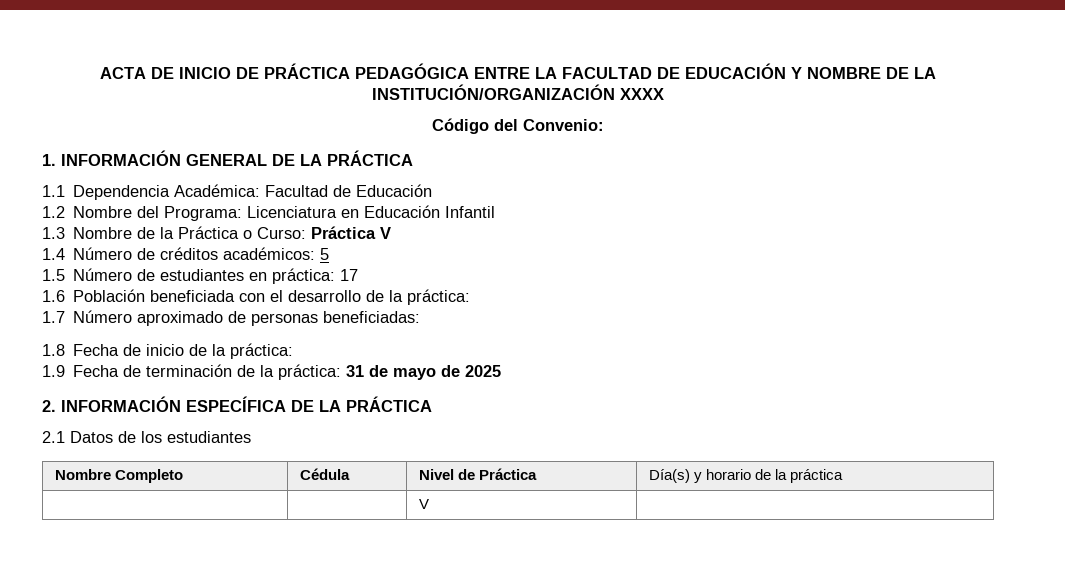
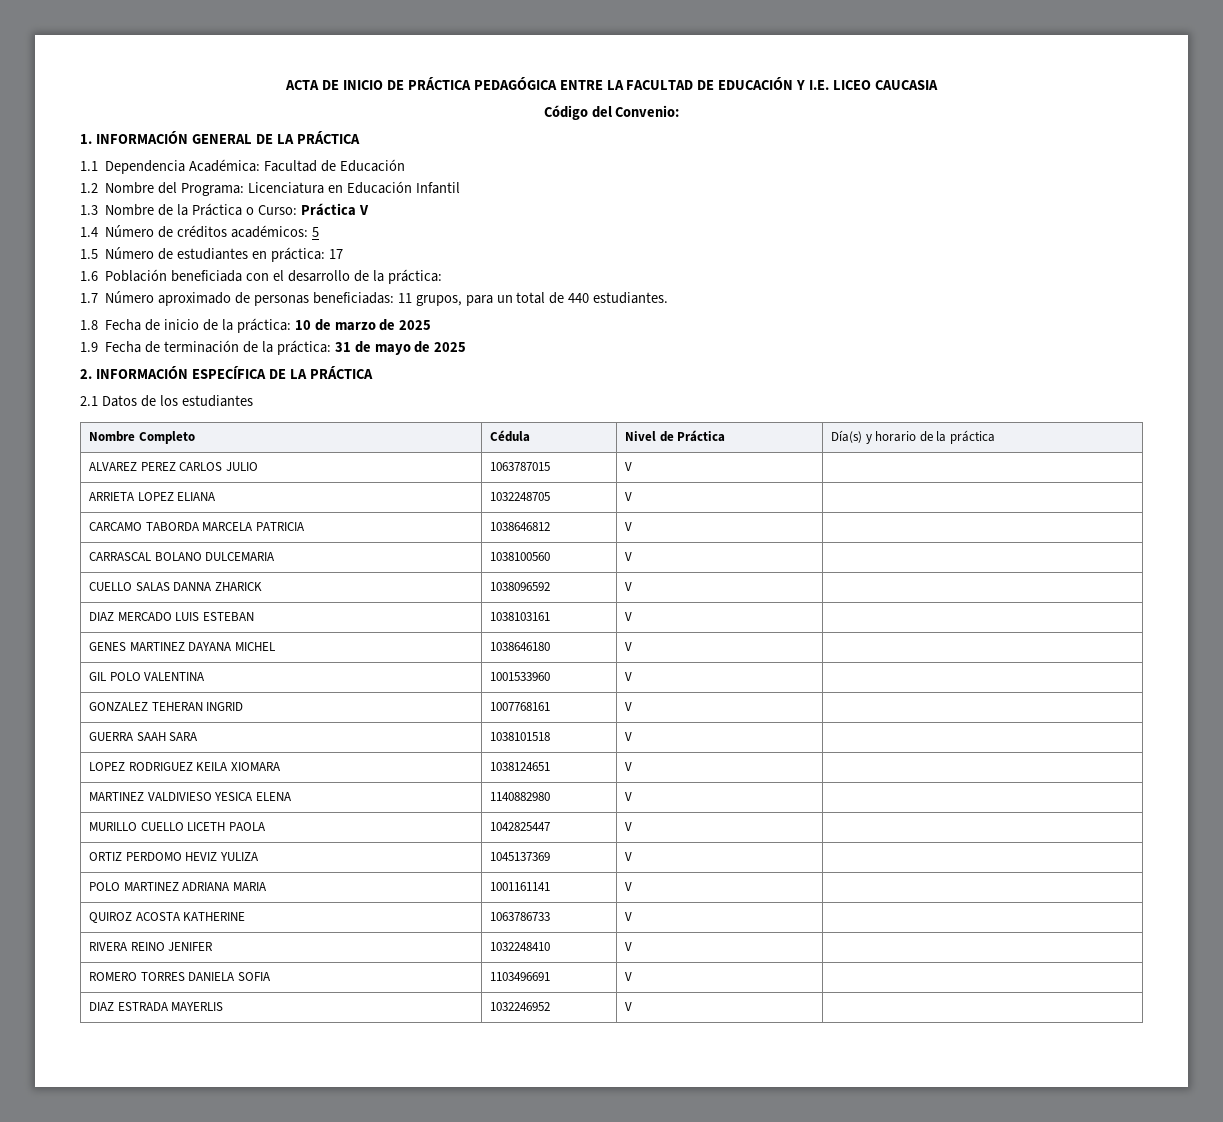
- ACTA DE INICIO DE PRÁCTICA PEDAGÓGICA ENTRE LA FACULTAD DE EDUCACIÓN Y NOMBRE DE LA INSTITUCIÓN/ORGANIZACIÓN XXXX
+ ACTA DE INICIO DE PRÁCTICA PEDAGÓGICA ENTRE LA FACULTAD DE EDUCACIÓN Y I.E. LICEO CAUCASIA
- 1.7 Número aproximado de personas beneficiadas:
+ 1.7 Número aproximado de personas beneficiadas: 11 grupos, para un total de 440 estudiantes.
- 1.8 Fecha de inicio de la práctica:
+ 1.8 Fecha de inicio de la práctica: 10 de marzo de 2025
- | | V |
+ ALVAREZ PEREZ CARLOS JULIO | 1063787015 | V |
+ ARRIETA LOPEZ ELIANA | 1032248705 | V |
+ CARCAMO TABORDA MARCELA PATRICIA | 1038646812 | V |
+ CARRASCAL BOLANO DULCEMARIA | 1038100560 | V |
+ CUELLO SALAS DANNA ZHARICK | 1038096592 | V |
+ DIAZ MERCADO LUIS ESTEBAN | 1038103161 | V |
+ GENES MARTINEZ DAYANA MICHEL | 1038646180 | V |
+ GIL POLO VALENTINA | 1001533960 | V |
+ GONZALEZ TEHERAN INGRID | 1007768161 | V |
+ GUERRA SAAH SARA | 1038101518 | V |
+ LOPEZ RODRIGUEZ KEILA XIOMARA | 1038124651 | V |
+ MARTINEZ VALDIVIESO YESICA ELENA | 1140882980 | V |
+ MURILLO CUELLO LICETH PAOLA | 1042825447 | V |
+ ORTIZ PERDOMO HEVIZ YULIZA | 1045137369 | V |
+ POLO MARTINEZ ADRIANA MARIA | 1001161141 | V |
+ QUIROZ ACOSTA KATHERINE | 1063786733 | V |
+ RIVERA REINO JENIFER | 1032248410 | V |
+ ROMERO TORRES DANIELA SOFIA | 1103496691 | V |
+ DIAZ ESTRADA MAYERLIS | 1032246952 | V |

